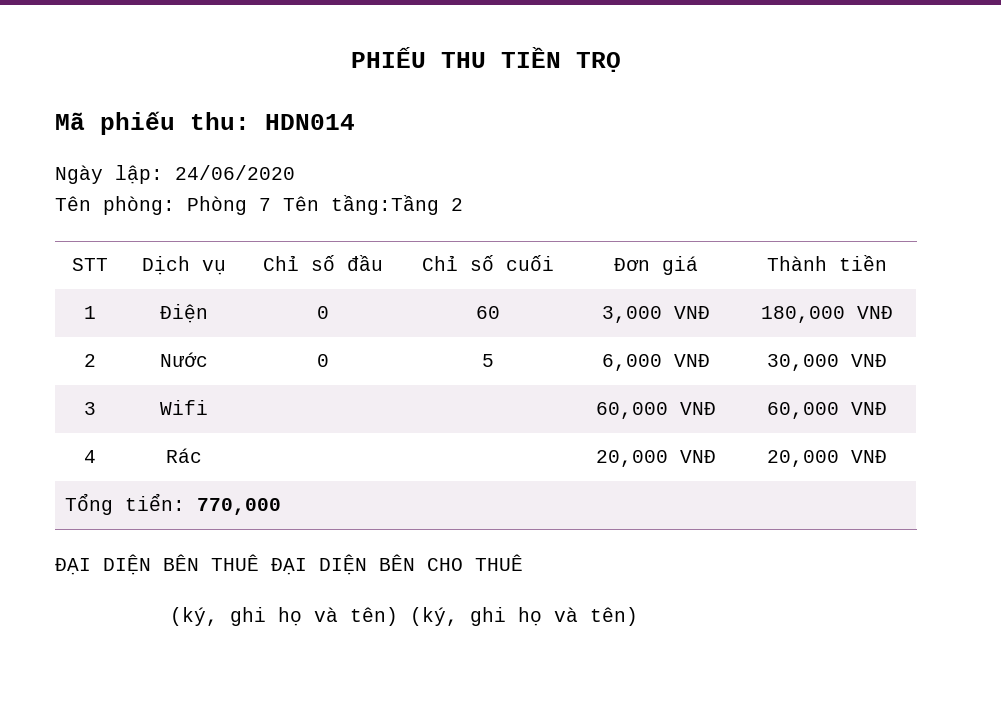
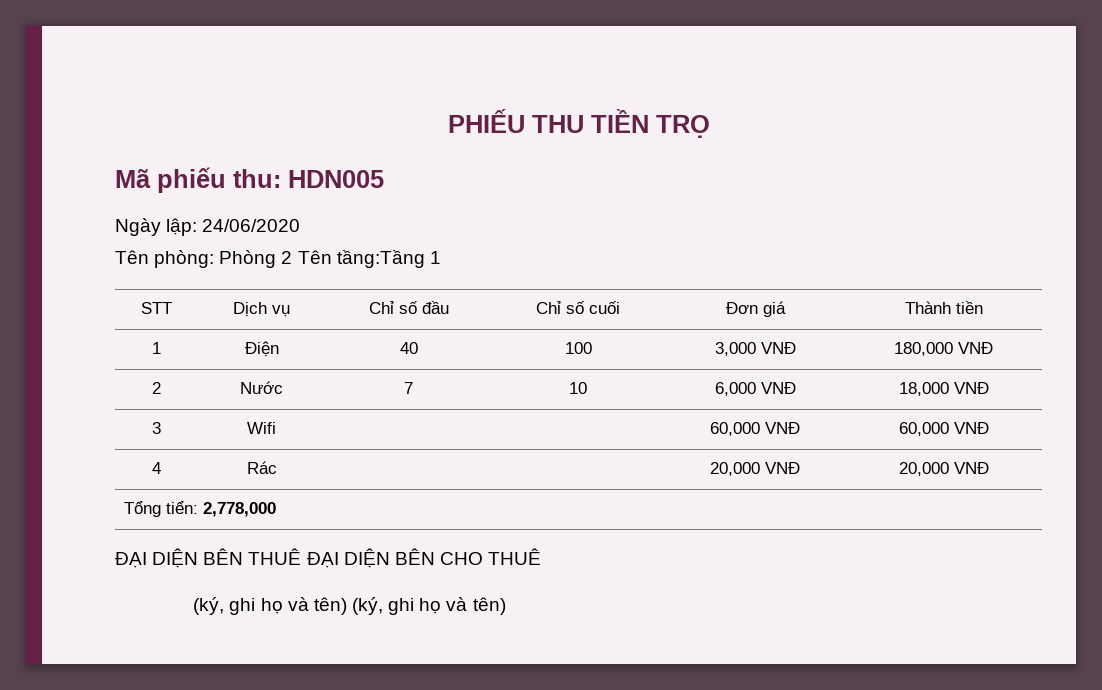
- Mã phiếu thu: HDN014
+ Mã phiếu thu: HDN005
- Tên phòng: Phòng 7 Tên tầng:Tầng 2
+ Tên phòng: Phòng 2 Tên tầng:Tầng 1
- 1 | Điện | 0 | 60 | 3,000 VNĐ | 180,000 VNĐ
+ 1 | Điện | 40 | 100 | 3,000 VNĐ | 180,000 VNĐ
- 2 | Nước | 0 | 5 | 6,000 VNĐ | 30,000 VNĐ
+ 2 | Nước | 7 | 10 | 6,000 VNĐ | 18,000 VNĐ
- Tổng tiển: 770,000
+ Tổng tiển: 2,778,000

